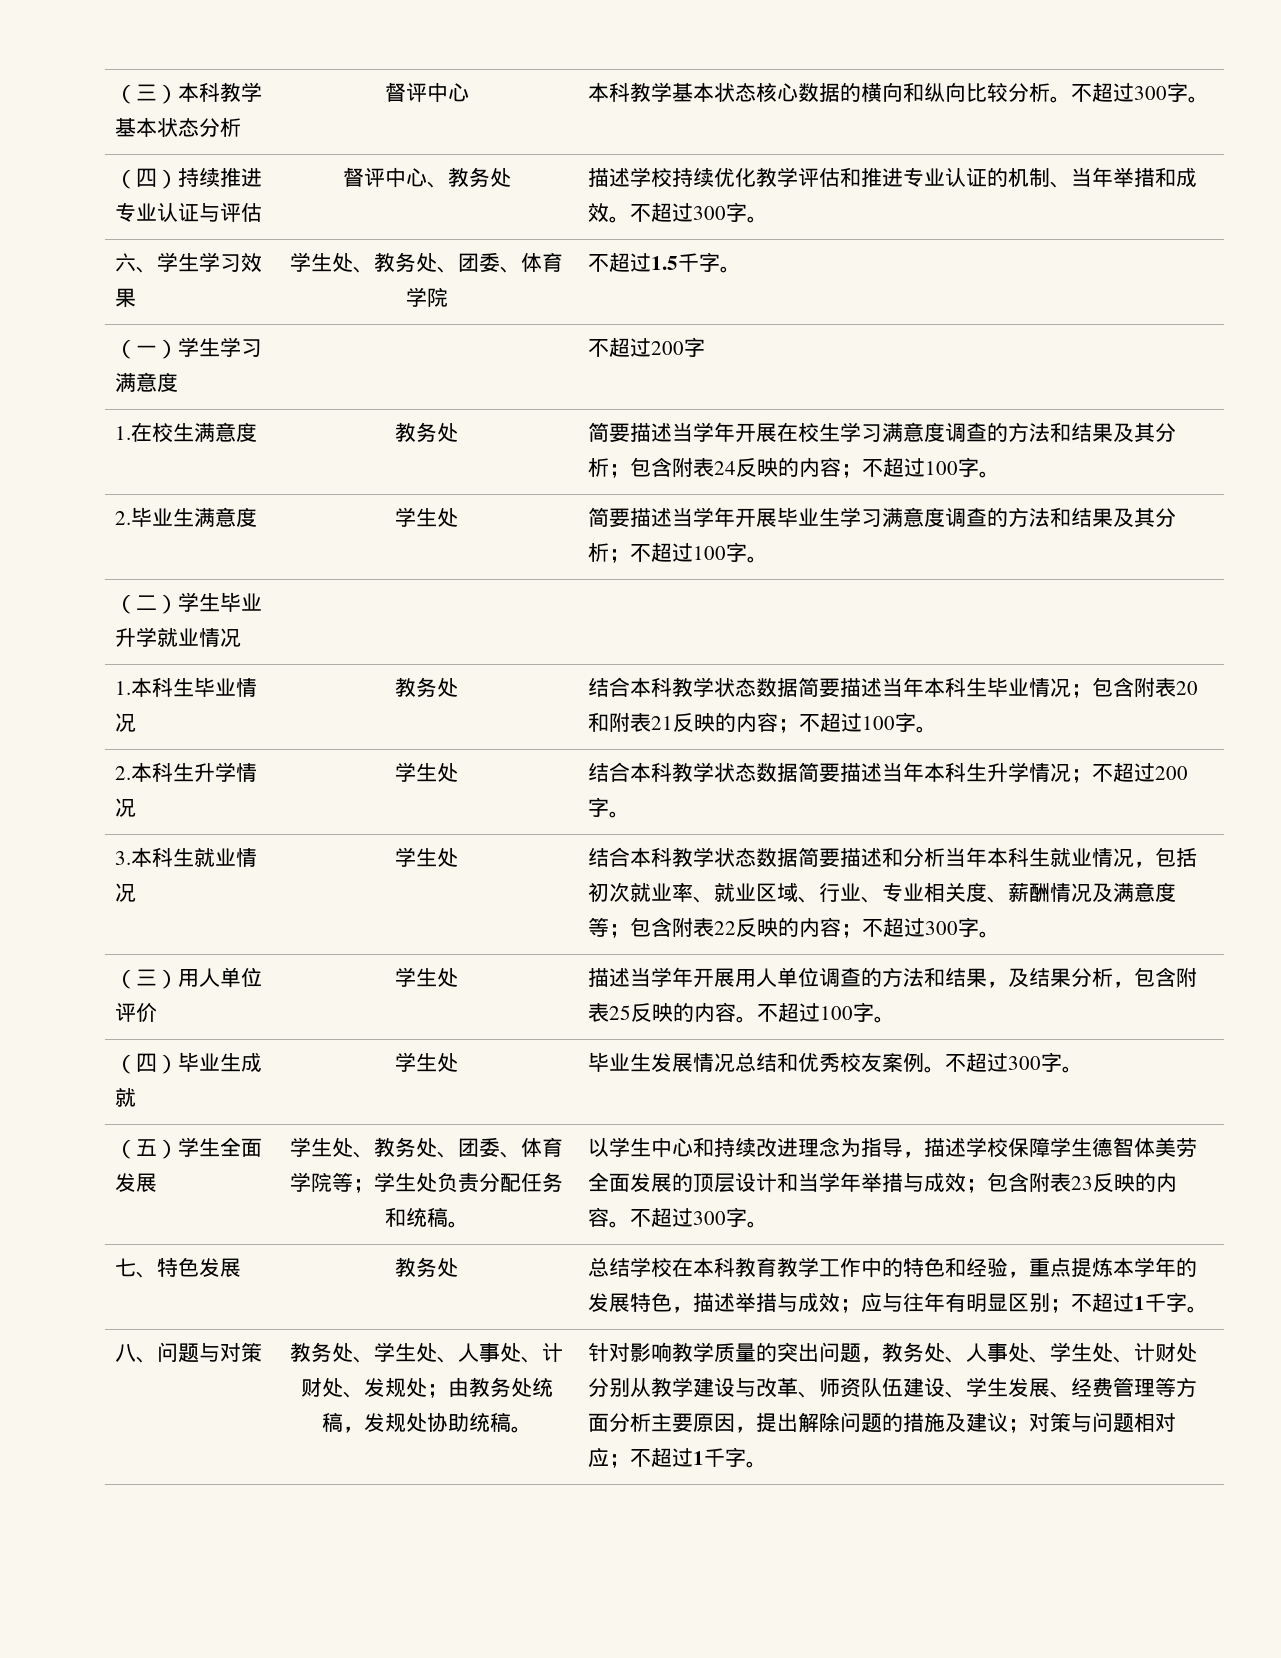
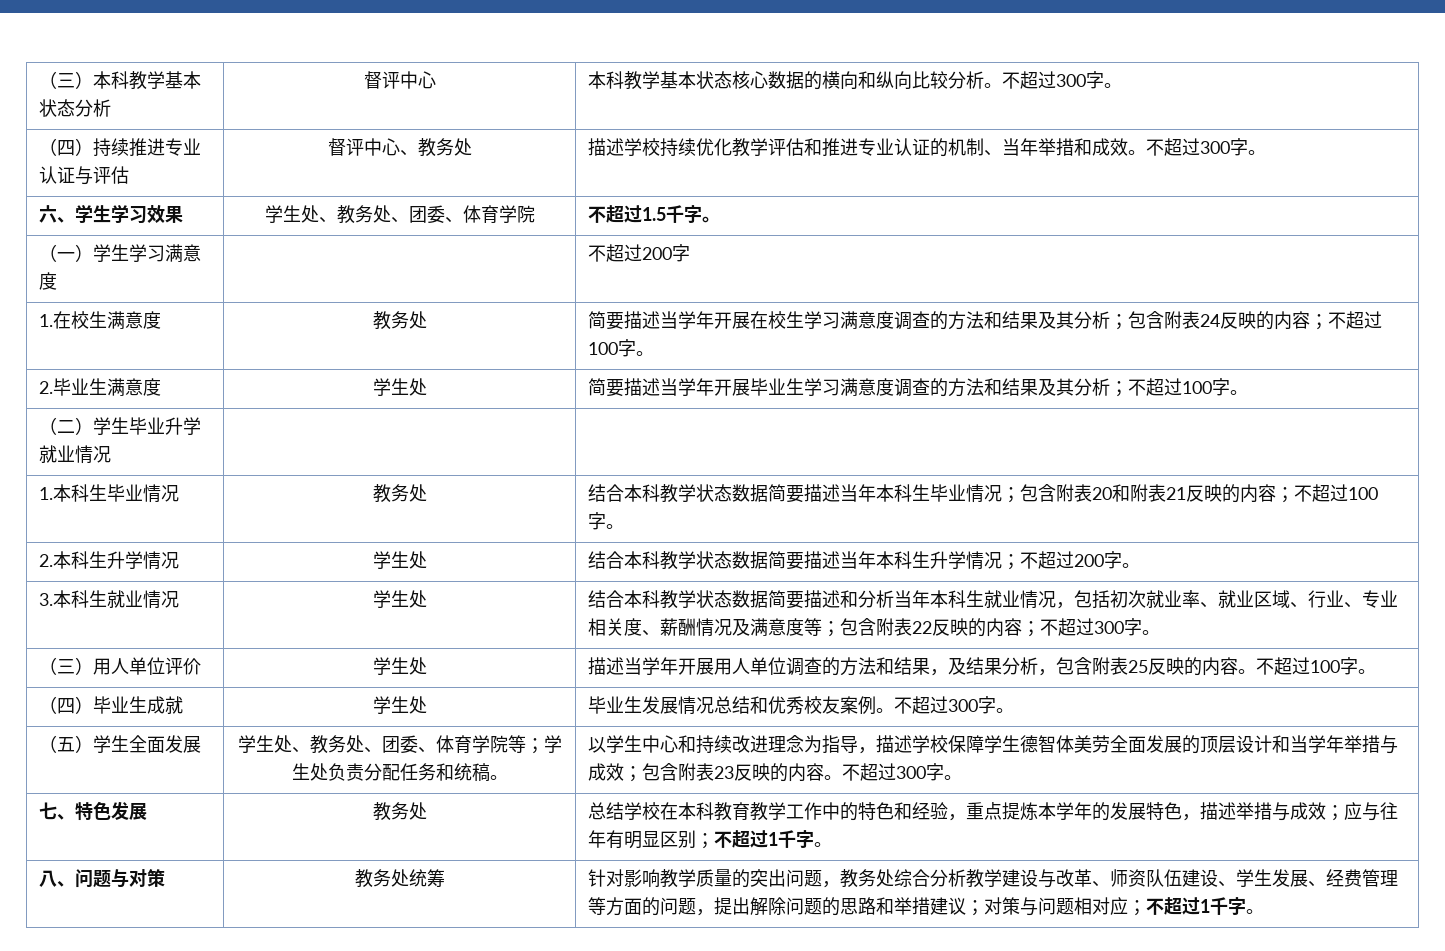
- 教务处、学生处、人事处、计财处、发规处；由教务处统稿，发规处协助统稿。
+ 教务处统筹
- 针对影响教学质量的突出问题，教务处、人事处、学生处、计财处分别从教学建设与改革、师资队伍建设、学生发展、经费管理等方面分析主要原因，提出解除问题的措施及建议；对策与问题相对应；不超过1千字。
+ 针对影响教学质量的突出问题，教务处综合分析教学建设与改革、师资队伍建设、学生发展、经费管理等方面的问题，提出解除问题的思路和举措建议；对策与问题相对应；不超过1千字。

